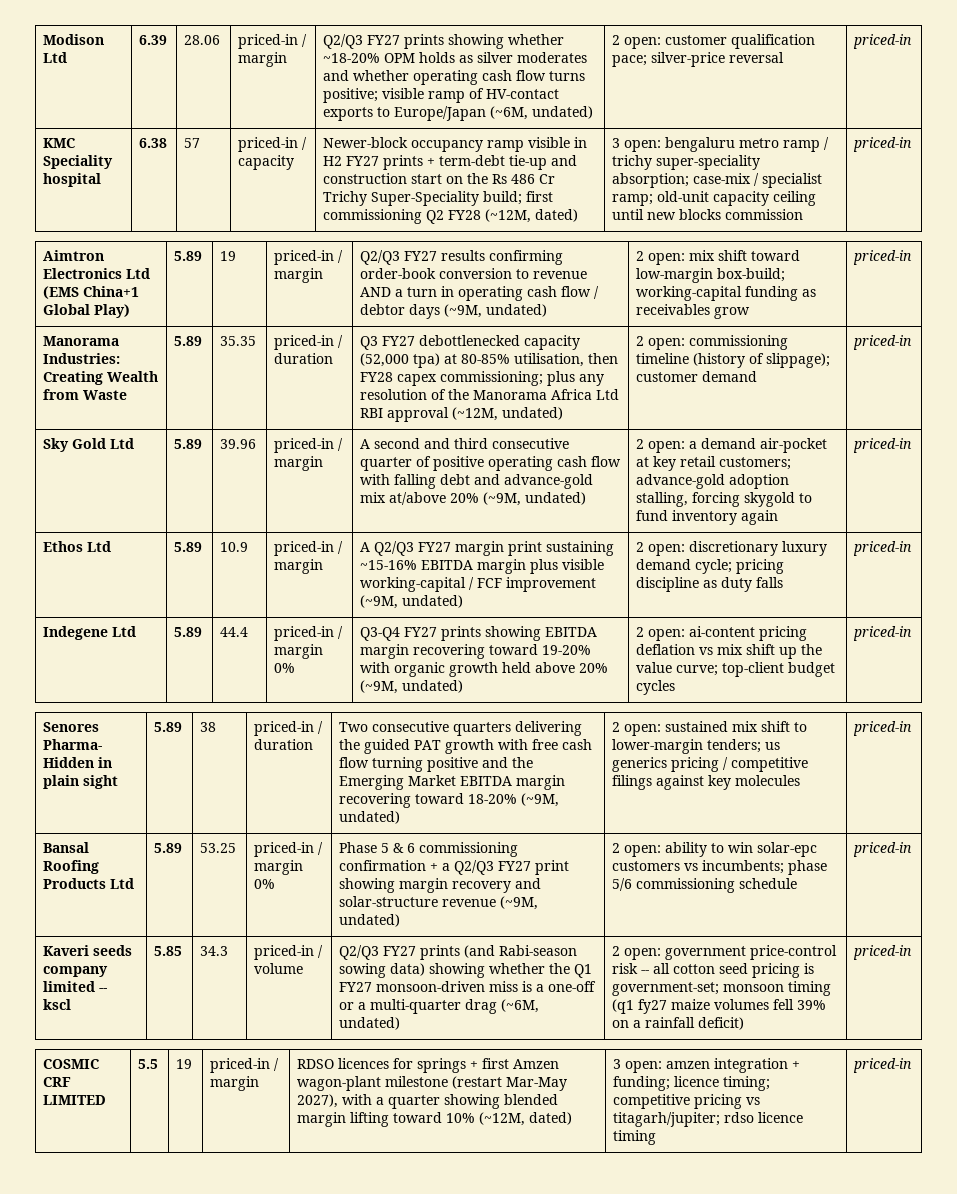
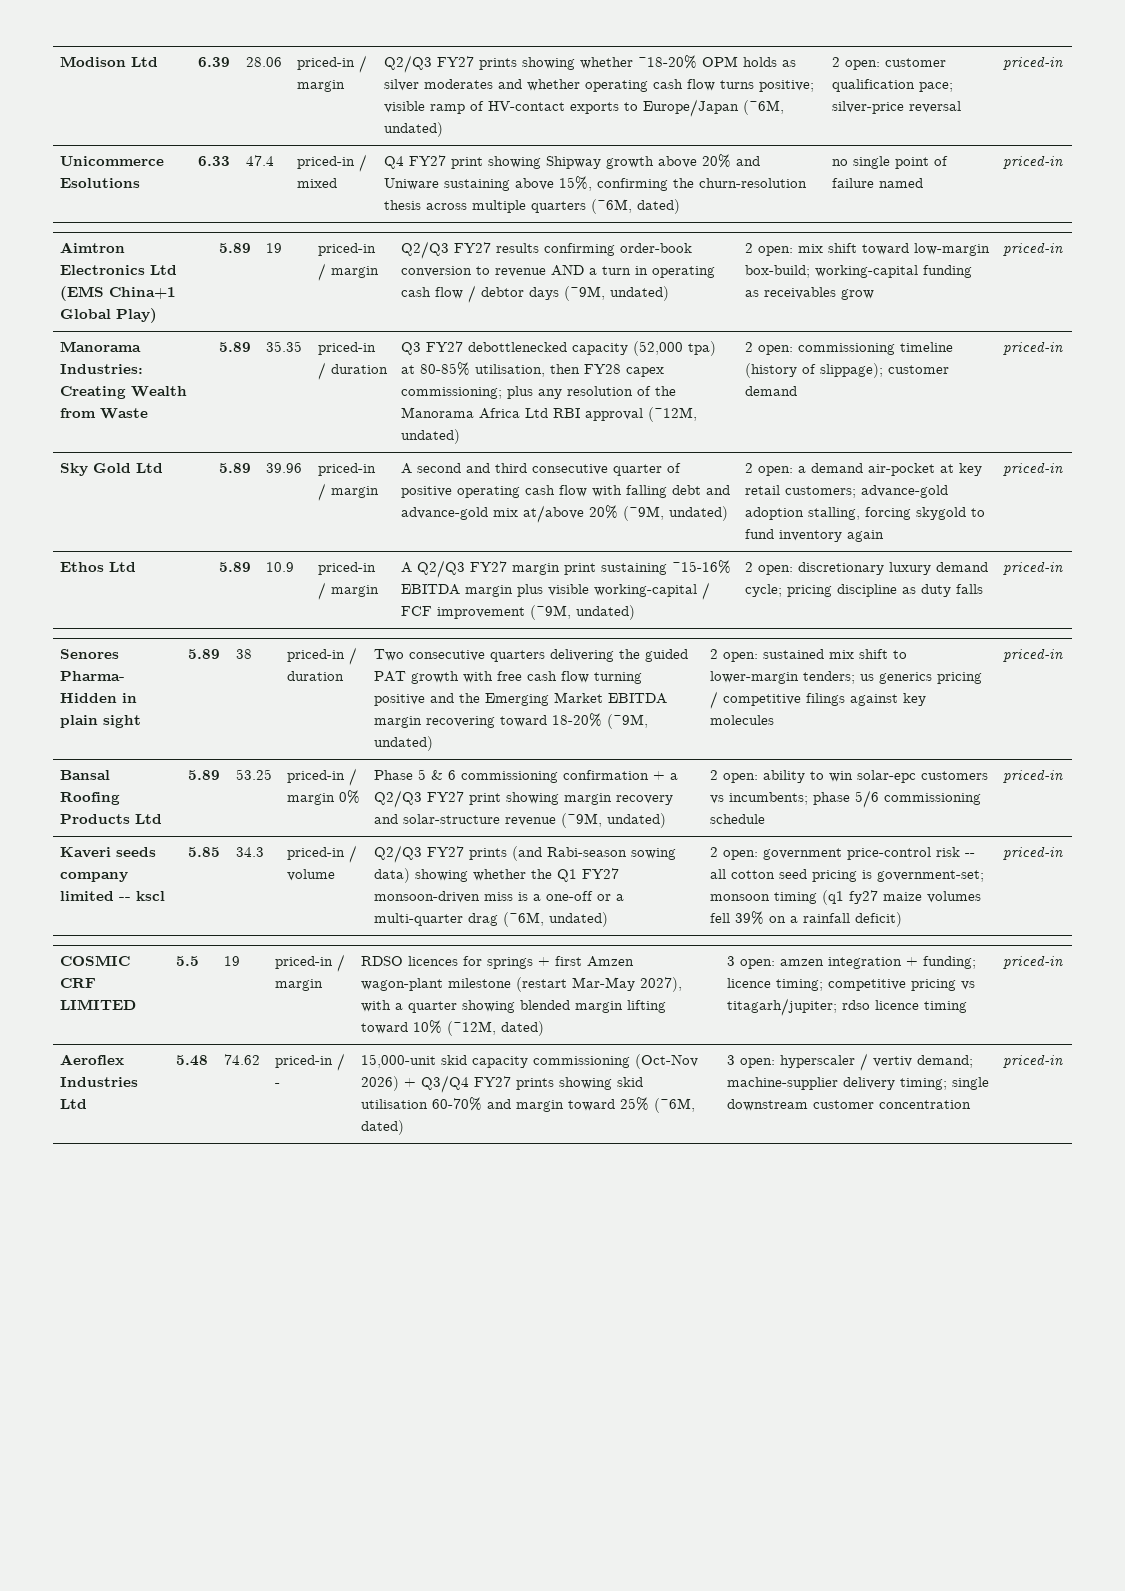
- KMC Speciality hospital | 6.38 | 57 | priced-in / capacity | Newer-block occupancy ramp visible in H2 FY27 prints + term-debt tie-up and construction start on the Rs 486 Cr Trichy Super-Speciality build; first commissioning Q2 FY28 (~12M, dated) | 3 open: bengaluru metro ramp / trichy super-speciality absorption; case-mix / specialist ramp; old-unit capacity ceiling until new blocks commission
+ Unicommerce Esolutions | 6.33 | 47.4 | priced-in / mixed | Q4 FY27 print showing Shipway growth above 20% and Uniware sustaining above 15%, confirming the churn-resolution thesis across multiple quarters (~6M, dated) | no single point of failure named
- Indegene Ltd | 5.89 | 44.4 | priced-in / margin 0% | Q3-Q4 FY27 prints showing EBITDA margin recovering toward 19-20% with organic growth held above 20% (~9M, undated) | 2 open: ai-content pricing deflation vs mix shift up the value curve; top-client budget cycles | priced-in
+ Aeroflex Industries Ltd | 5.48 | 74.62 | priced-in / - | 15,000-unit skid capacity commissioning (Oct-Nov 2026) + Q3/Q4 FY27 prints showing skid utilisation 60-70% and margin toward 25% (~6M, dated) | 3 open: hyperscaler / vertiv demand; machine-supplier delivery timing; single downstream customer concentration | priced-in

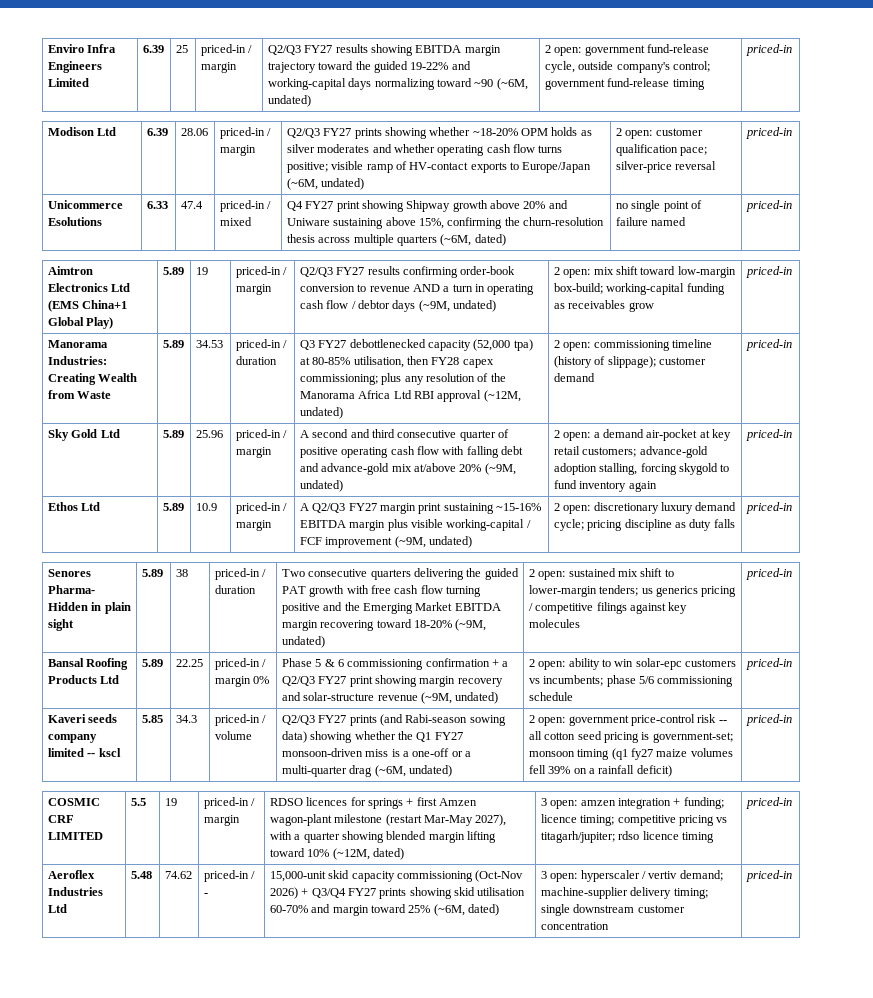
+ Enviro Infra Engineers Limited | 6.39 | 25 | priced-in / margin | Q2/Q3 FY27 results showing EBITDA margin trajectory toward the guided 19-22% and working-capital days normalizing toward ~90 (~6M, undated) | 2 open: government fund-release cycle, outside company's control; government fund-release timing | priced-in
- 35.35
+ 34.53
- 39.96
+ 25.96
- 53.25
+ 22.25

